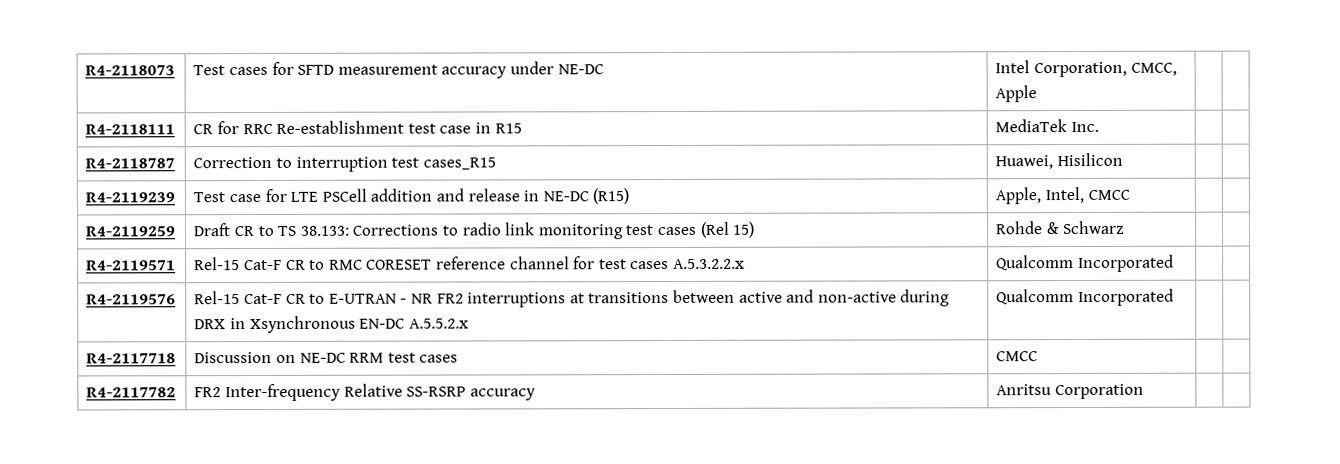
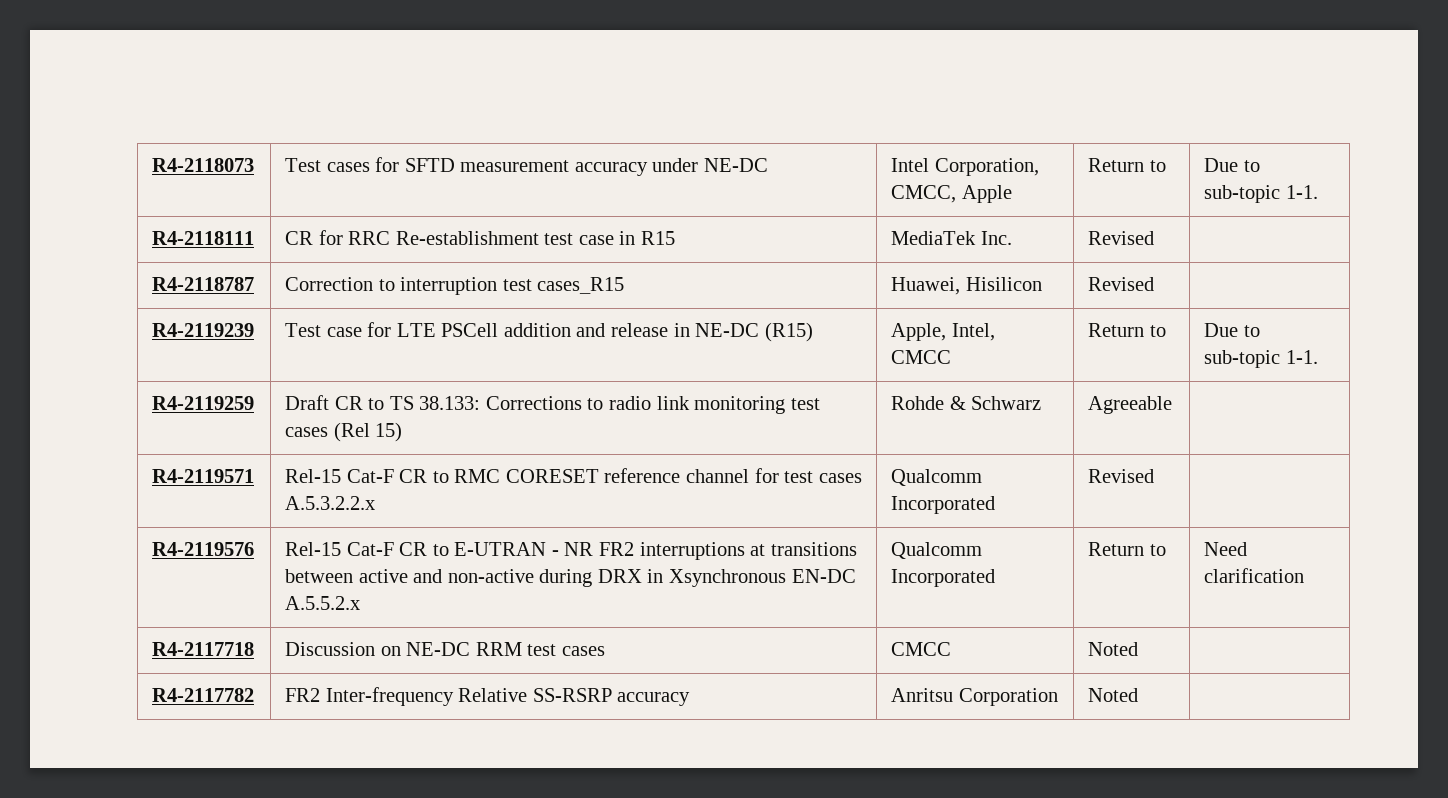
- R4-2118073 | Test cases for SFTD measurement accuracy under NE-DC | Intel Corporation, CMCC, Apple | |
+ R4-2118073 | Test cases for SFTD measurement accuracy under NE-DC | Intel Corporation, CMCC, Apple | Return to | Due to sub-topic 1-1.
- R4-2118111 | CR for RRC Re-establishment test case in R15 | MediaTek Inc. | |
+ R4-2118111 | CR for RRC Re-establishment test case in R15 | MediaTek Inc. | Revised |
- R4-2118787 | Correction to interruption test cases_R15 | Huawei, Hisilicon | |
+ R4-2118787 | Correction to interruption test cases_R15 | Huawei, Hisilicon | Revised |
- R4-2119239 | Test case for LTE PSCell addition and release in NE-DC (R15) | Apple, Intel, CMCC | |
+ R4-2119239 | Test case for LTE PSCell addition and release in NE-DC (R15) | Apple, Intel, CMCC | Return to | Due to sub-topic 1-1.
- R4-2119259 | Draft CR to TS 38.133: Corrections to radio link monitoring test cases (Rel 15) | Rohde & Schwarz | |
+ R4-2119259 | Draft CR to TS 38.133: Corrections to radio link monitoring test cases (Rel 15) | Rohde & Schwarz | Agreeable |
- R4-2119571 | Rel-15 Cat-F CR to RMC CORESET reference channel for test cases A.5.3.2.2.x | Qualcomm Incorporated | |
+ R4-2119571 | Rel-15 Cat-F CR to RMC CORESET reference channel for test cases A.5.3.2.2.x | Qualcomm Incorporated | Revised |
- R4-2119576 | Rel-15 Cat-F CR to E-UTRAN - NR FR2 interruptions at transitions between active and non-active during DRX in Xsynchronous EN-DC A.5.5.2.x | Qualcomm Incorporated | |
+ R4-2119576 | Rel-15 Cat-F CR to E-UTRAN - NR FR2 interruptions at transitions between active and non-active during DRX in Xsynchronous EN-DC A.5.5.2.x | Qualcomm Incorporated | Return to | Need clarification
- R4-2117718 | Discussion on NE-DC RRM test cases | CMCC | |
+ R4-2117718 | Discussion on NE-DC RRM test cases | CMCC | Noted |
- R4-2117782 | FR2 Inter-frequency Relative SS-RSRP accuracy | Anritsu Corporation | |
+ R4-2117782 | FR2 Inter-frequency Relative SS-RSRP accuracy | Anritsu Corporation | Noted |

